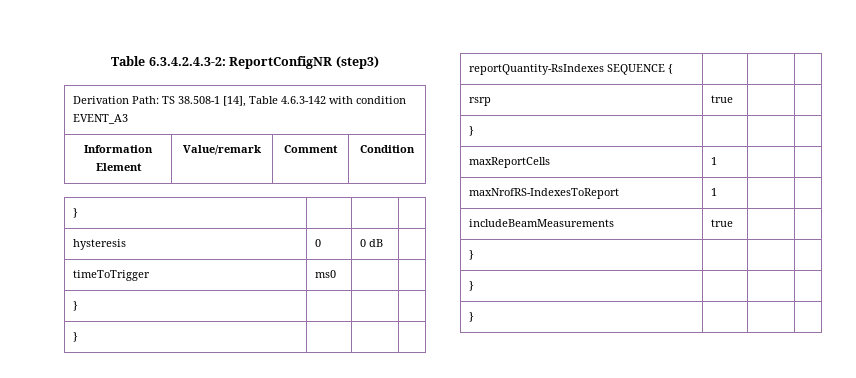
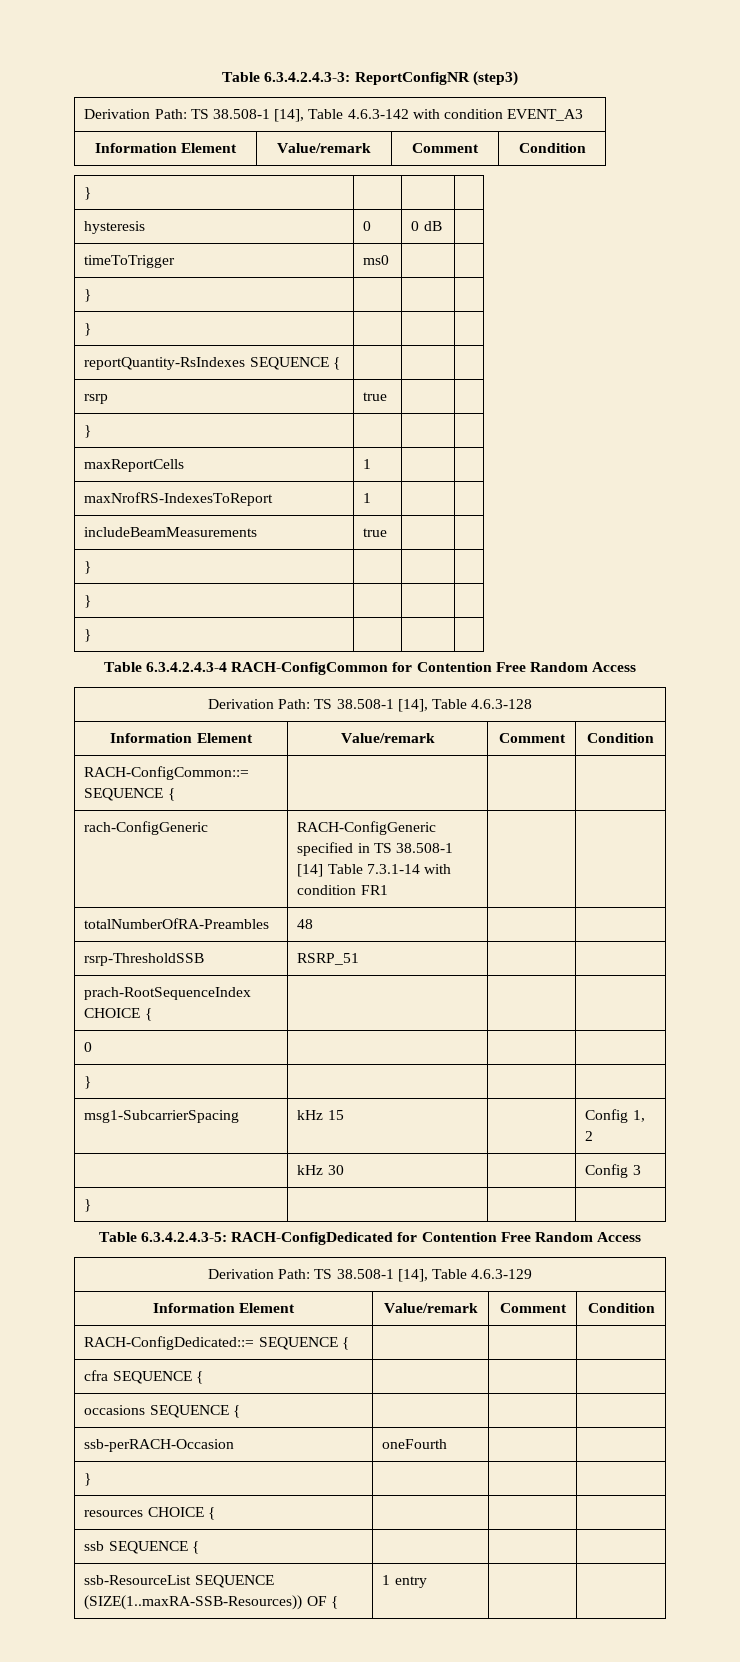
- Table 6.3.4.2.4.3-2: ReportConfigNR (step3)
+ Table 6.3.4.2.4.3-3: ReportConfigNR (step3)
+ Table 6.3.4.2.4.3-4 RACH-ConfigCommon for Contention Free Random Access
+ Derivation Path: TS 38.508-1 [14], Table 4.6.3-128
+ Information Element | Value/remark | Comment | Condition
+ RACH-ConfigCommon::= SEQUENCE { | | |
+ rach-ConfigGeneric | RACH-ConfigGeneric specified in TS 38.508-1 [14] Table 7.3.1-14 with condition FR1 | |
+ totalNumberOfRA-Preambles | 48 | |
+ rsrp-ThresholdSSB | RSRP_51 | |
+ prach-RootSequenceIndex CHOICE { | | |
+ 0 | | |
+ } | | |
+ msg1-SubcarrierSpacing | kHz 15 | | Config 1, 2
+ | kHz 30 | | Config 3
+ } | | |
+ Table 6.3.4.2.4.3-5: RACH-ConfigDedicated for Contention Free Random Access
+ Derivation Path: TS 38.508-1 [14], Table 4.6.3-129
+ Information Element | Value/remark | Comment | Condition
+ RACH-ConfigDedicated::= SEQUENCE { | | |
+ cfra SEQUENCE { | | |
+ occasions SEQUENCE { | | |
+ ssb-perRACH-Occasion | oneFourth | |
+ } | | |
+ resources CHOICE { | | |
+ ssb SEQUENCE { | | |
+ ssb-ResourceList SEQUENCE (SIZE(1..maxRA-SSB-Resources)) OF { | 1 entry | |

